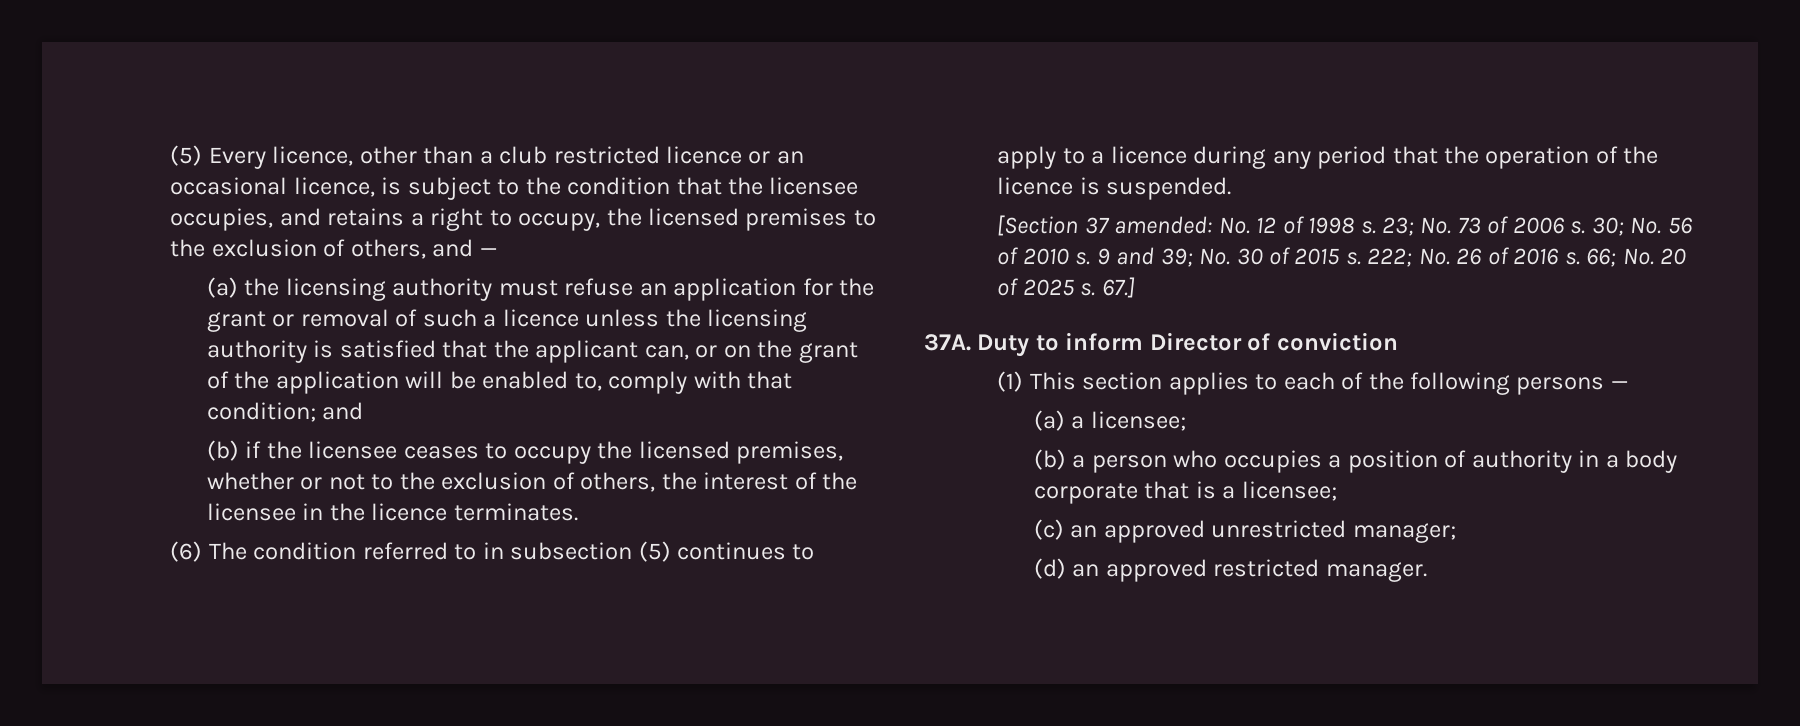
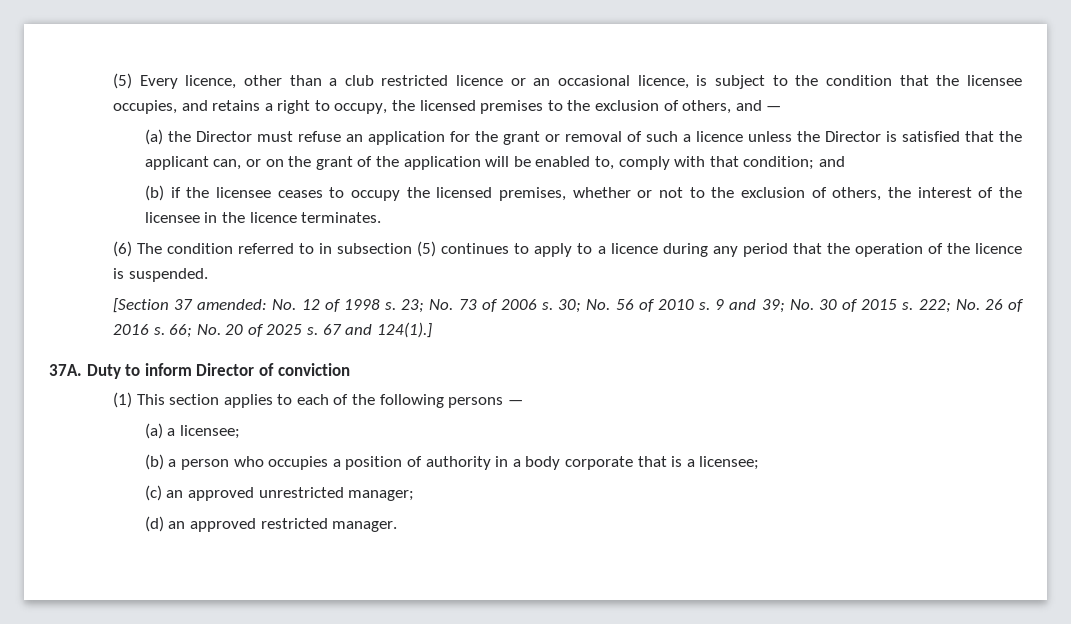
- (a) the licensing authority must refuse an application for the grant or removal of such a licence unless the licensing authority is satisfied that the applicant can, or on the grant of the application will be enabled to, comply with that condition; and
+ (a) the Director must refuse an application for the grant or removal of such a licence unless the Director is satisfied that the applicant can, or on the grant of the application will be enabled to, comply with that condition; and
- 67.]
+ 67 and 124(1).]

